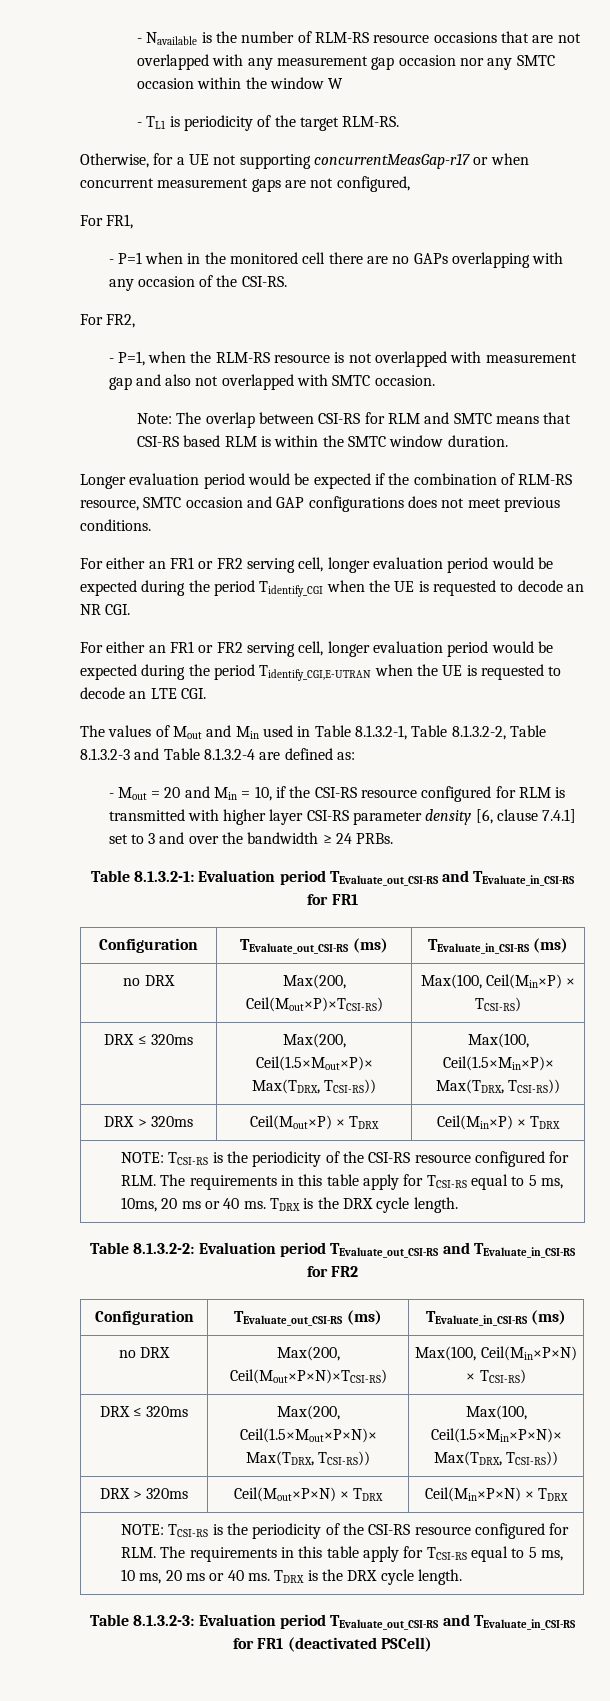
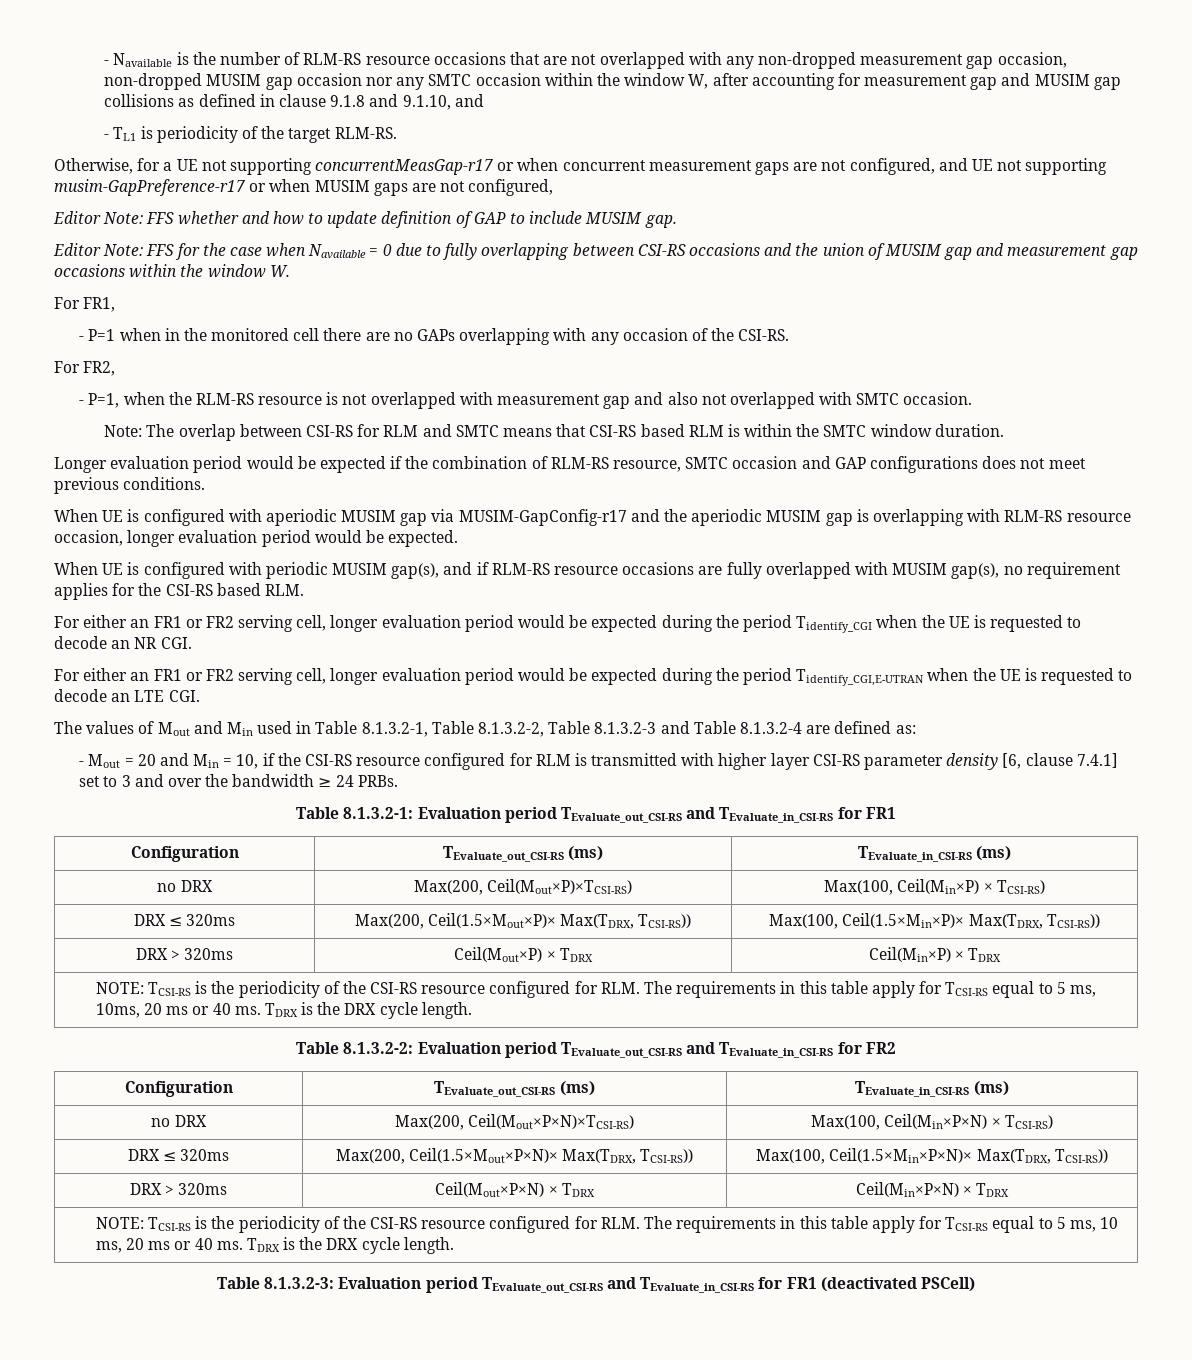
- - Navailable is the number of RLM-RS resource occasions that are not overlapped with any measurement gap occasion nor any SMTC occasion within the window W
+ - Navailable is the number of RLM-RS resource occasions that are not overlapped with any non-dropped measurement gap occasion, non-dropped MUSIM gap occasion nor any SMTC occasion within the window W, after accounting for measurement gap and MUSIM gap collisions as defined in clause 9.1.8 and 9.1.10, and
- Otherwise, for a UE not supporting concurrentMeasGap-r17 or when concurrent measurement gaps are not configured,
+ Otherwise, for a UE not supporting concurrentMeasGap-r17 or when concurrent measurement gaps are not configured, and UE not supporting musim-GapPreference-r17 or when MUSIM gaps are not configured,
+ Editor Note: FFS whether and how to update definition of GAP to include MUSIM gap.
+ Editor Note: FFS for the case when Navailable = 0 due to fully overlapping between CSI-RS occasions and the union of MUSIM gap and measurement gap occasions within the window W.
+ When UE is configured with aperiodic MUSIM gap via MUSIM-GapConfig-r17 and the aperiodic MUSIM gap is overlapping with RLM-RS resource occasion, longer evaluation period would be expected.
+ When UE is configured with periodic MUSIM gap(s), and if RLM-RS resource occasions are fully overlapped with MUSIM gap(s), no requirement applies for the CSI-RS based RLM.

